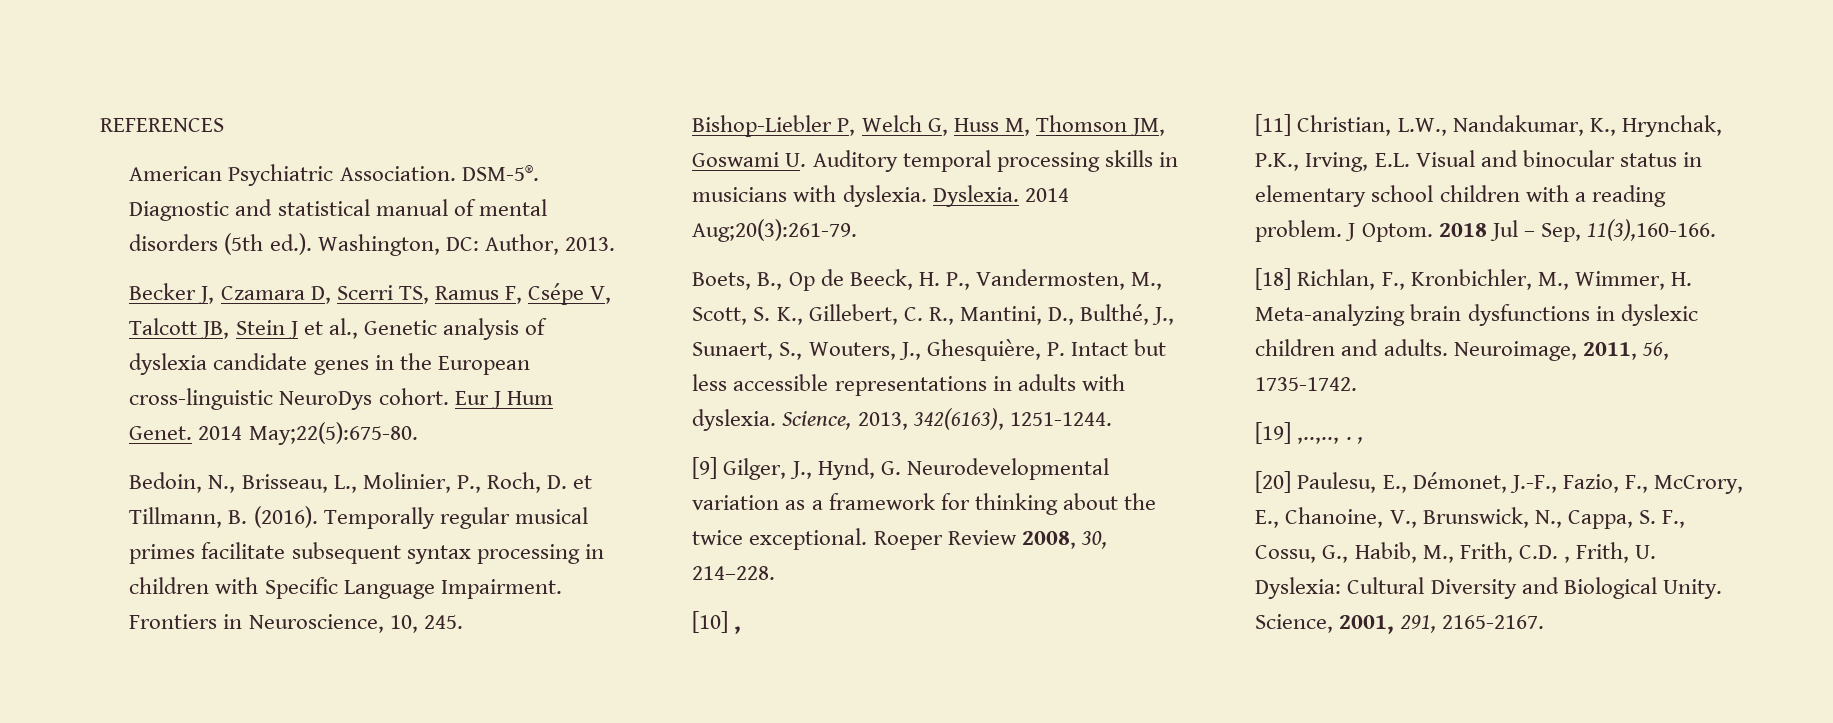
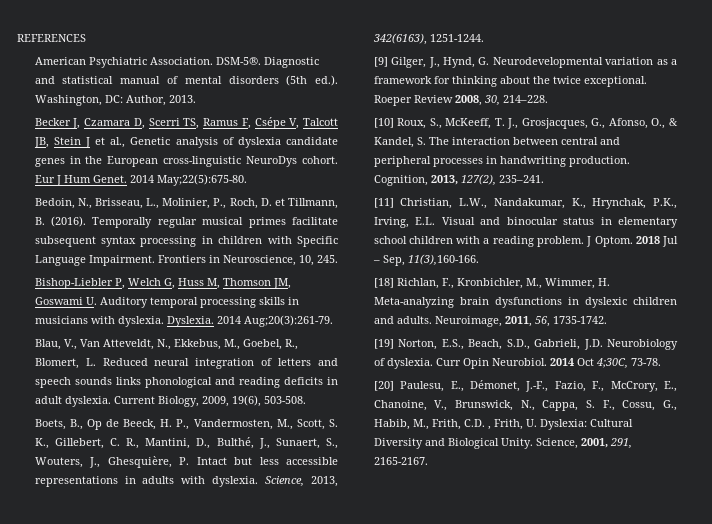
+ Blau, V., Van Atteveldt, N., Ekkebus, M., Goebel, R., Blomert, L. Reduced neural integration of letters and speech sounds links phonological and reading deficits in adult dyslexia. Current Biology, 2009, 19(6), 503-508.
- [10] ,
+ [10] Roux, S., McKeeff, T. J., Grosjacques, G., Afonso, O., & Kandel, S. The interaction between central and peripheral processes in handwriting production. Cognition, 2013, 127(2), 235–241.
- [19] ,..,.., . ,
+ [19] Norton, E.S., Beach, S.D., Gabrieli, J.D. Neurobiology of dyslexia. Curr Opin Neurobiol. 2014 Oct 4;30C, 73-78.

